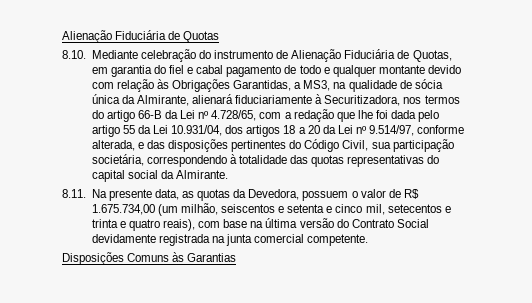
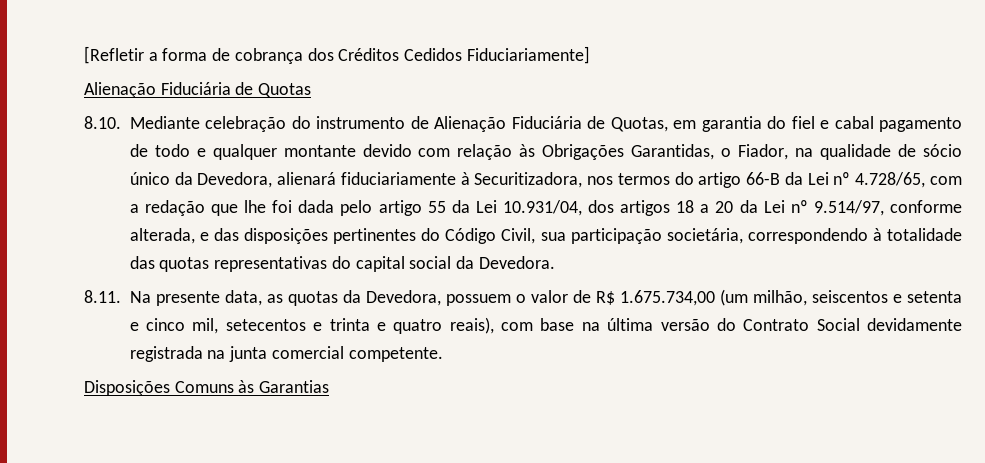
+ [Refletir a forma de cobrança dos Créditos Cedidos Fiduciariamente]
- 8.10. Mediante celebração do instrumento de Alienação Fiduciária de Quotas, em garantia do fiel e cabal pagamento de todo e qualquer montante devido com relação às Obrigações Garantidas, a MS3, na qualidade de sócia única da Almirante, alienará fiduciariamente à Securitizadora, nos termos do artigo 66-B da Lei nº 4.728/65, com a redação que lhe foi dada pelo artigo 55 da Lei 10.931/04, dos artigos 18 a 20 da Lei nº 9.514/97, conforme alterada, e das disposições pertinentes do Código Civil, sua participação societária, correspondendo à totalidade das quotas representativas do capital social da Almirante.
+ 8.10. Mediante celebração do instrumento de Alienação Fiduciária de Quotas, em garantia do fiel e cabal pagamento de todo e qualquer montante devido com relação às Obrigações Garantidas, o Fiador, na qualidade de sócio único da Devedora, alienará fiduciariamente à Securitizadora, nos termos do artigo 66-B da Lei nº 4.728/65, com a redação que lhe foi dada pelo artigo 55 da Lei 10.931/04, dos artigos 18 a 20 da Lei nº 9.514/97, conforme alterada, e das disposições pertinentes do Código Civil, sua participação societária, correspondendo à totalidade das quotas representativas do capital social da Devedora.

